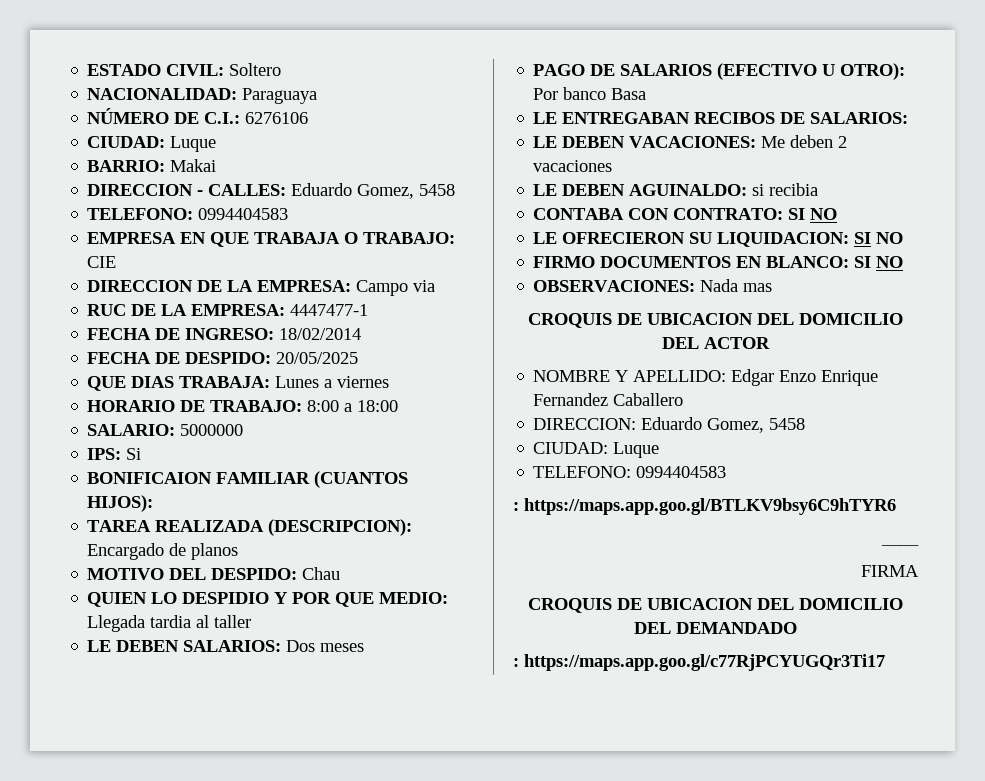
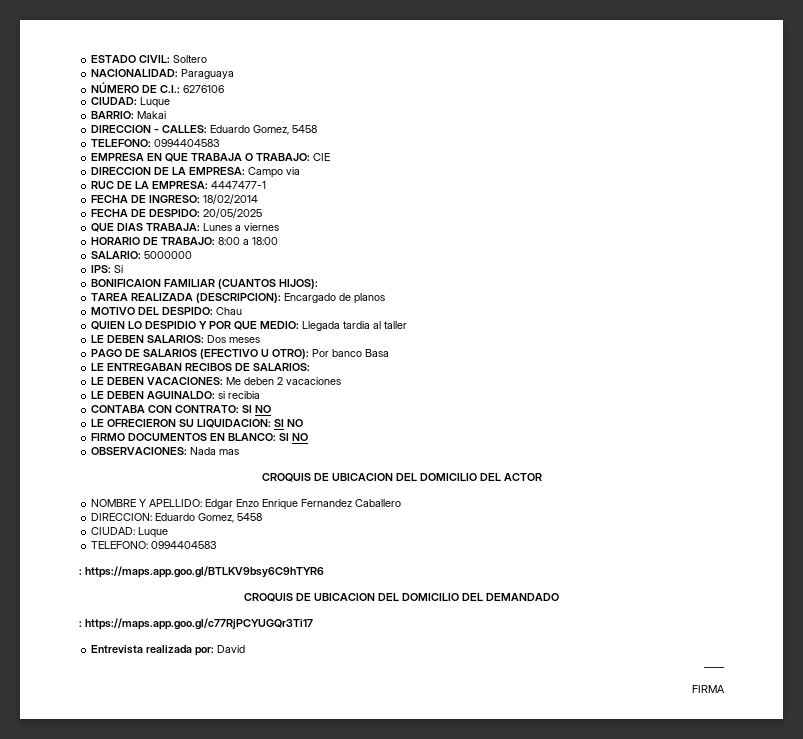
- ____
- FIRMA
+ Entrevista realizada por: David
+ ____
+ FIRMA

